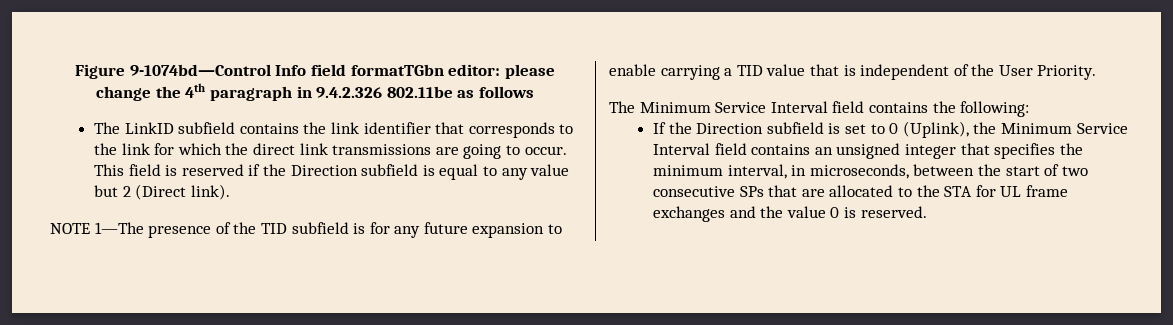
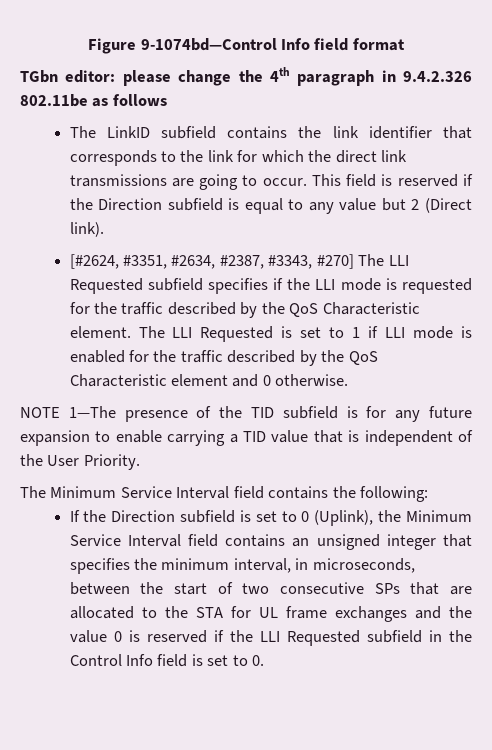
- Figure 9-1074bd—Control Info field formatTGbn editor: please change the 4th paragraph in 9.4.2.326 802.11be as follows
+ Figure 9-1074bd—Control Info field format
+ TGbn editor: please change the 4th paragraph in 9.4.2.326 802.11be as follows
+ [#2624, #3351, #2634, #2387, #3343, #270] The LLI Requested subfield specifies if the LLI mode is requested for the traffic described by the QoS Characteristic element. The LLI Requested is set to 1 if LLI mode is enabled for the traffic described by the QoS Characteristic element and 0 otherwise.
- If the Direction subfield is set to 0 (Uplink), the Minimum Service Interval field contains an unsigned integer that specifies the minimum interval, in microseconds, between the start of two consecutive SPs that are allocated to the STA for UL frame exchanges and the value 0 is reserved.
+ If the Direction subfield is set to 0 (Uplink), the Minimum Service Interval field contains an unsigned integer that specifies the minimum interval, in microseconds, between the start of two consecutive SPs that are allocated to the STA for UL frame exchanges and the value 0 is reserved if the LLI Requested subfield in the Control Info field is set to 0.

